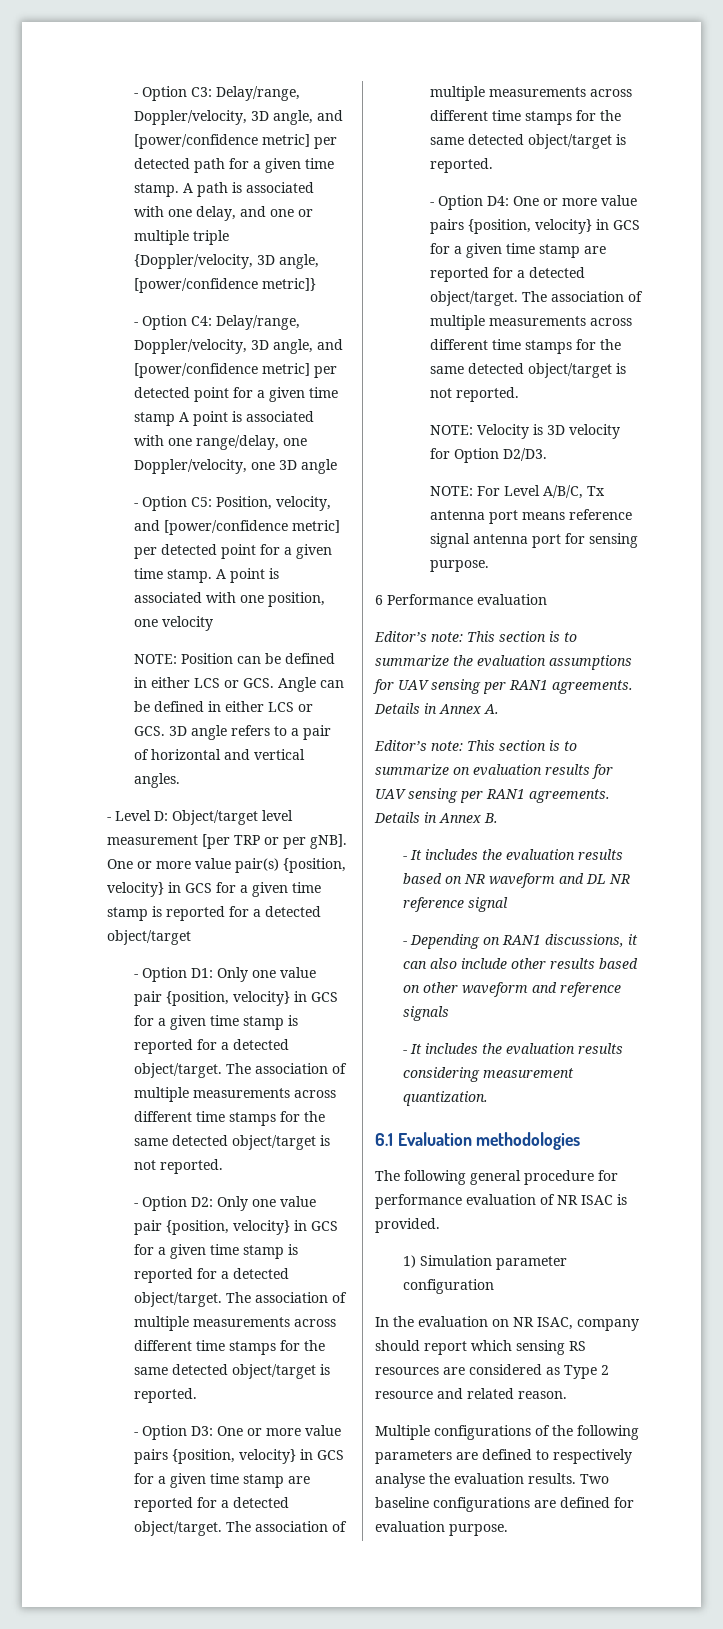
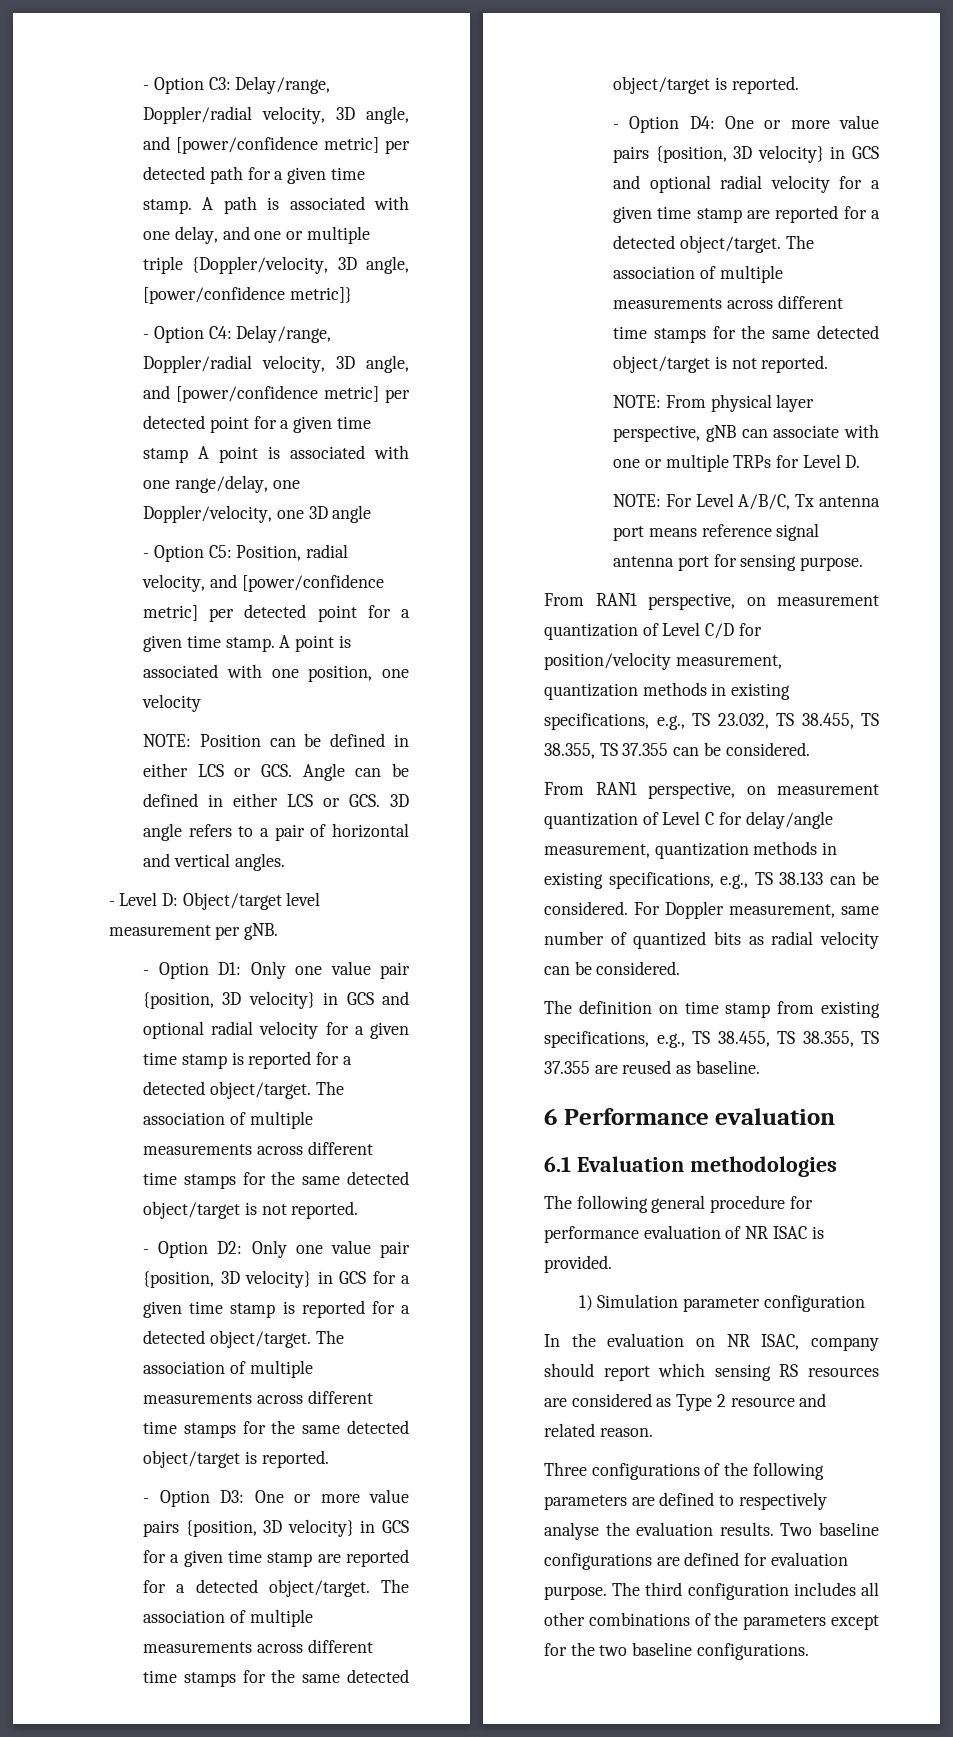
- - Option C3: Delay/range, Doppler/velocity, 3D angle, and [power/confidence metric] per detected path for a given time stamp.
+ - Option C3: Delay/range, Doppler/radial velocity, 3D angle, and [power/confidence metric] per detected path for a given time stamp.
- - Option C4: Delay/range, Doppler/velocity, 3D angle, and [power/confidence metric] per detected point for a given time stamp A point is associated with one range/delay, one Doppler/velocity, one 3D angle
+ - Option C4: Delay/range, Doppler/radial velocity, 3D angle, and [power/confidence metric] per detected point for a given time stamp A point is associated with one range/delay, one Doppler/velocity, one 3D angle
- - Option C5: Position, velocity, and [power/confidence metric] per detected point for a given time stamp.
+ - Option C5: Position, radial velocity, and [power/confidence metric] per detected point for a given time stamp.
- - Level D: Object/target level measurement [per TRP or per gNB]. One or more value pair(s) {position, velocity} in GCS for a given time stamp is reported for a detected object/target
+ - Level D: Object/target level measurement per gNB.
- - Option D1: Only one value pair {position, velocity} in GCS for a given time stamp is reported for a detected object/target.
+ - Option D1: Only one value pair {position, 3D velocity} in GCS and optional radial velocity for a given time stamp is reported for a detected object/target.
- - Option D2: Only one value pair {position, velocity} in GCS for a given time stamp is reported for a detected object/target.
+ - Option D2: Only one value pair {position, 3D velocity} in GCS for a given time stamp is reported for a detected object/target.
- - Option D3: One or more value pairs {position, velocity} in GCS for a given time stamp are reported for a detected object/target.
+ - Option D3: One or more value pairs {position, 3D velocity} in GCS for a given time stamp are reported for a detected object/target.
- - Option D4: One or more value pairs {position, velocity} in GCS for a given time stamp are reported for a detected object/target.
+ - Option D4: One or more value pairs {position, 3D velocity} in GCS and optional radial velocity for a given time stamp are reported for a detected object/target.
- NOTE: Velocity is 3D velocity for Option D2/D3.
+ NOTE: From physical layer perspective, gNB can associate with one or multiple TRPs for Level D.
+ From RAN1 perspective, on measurement quantization of Level C/D for position/velocity measurement, quantization methods in existing specifications, e.g., TS 23.032, TS 38.455, TS 38.355, TS 37.355 can be considered.
+ From RAN1 perspective, on measurement quantization of Level C for delay/angle measurement, quantization methods in existing specifications, e.g., TS 38.133 can be considered. For Doppler measurement, same number of quantized bits as radial velocity can be considered.
+ The definition on time stamp from existing specifications, e.g., TS 38.455, TS 38.355, TS 37.355 are reused as baseline.
  6 Performance evaluation
- Editor’s note: This section is to summarize the evaluation assumptions for UAV sensing per RAN1 agreements. Details in Annex A.
- Editor’s note: This section is to summarize on evaluation results for UAV sensing per RAN1 agreements. Details in Annex B.
- - It includes the evaluation results based on NR waveform and DL NR reference signal
- - Depending on RAN1 discussions, it can also include other results based on other waveform and reference signals
- - It includes the evaluation results considering measurement quantization.
- Multiple configurations of the following parameters are defined to respectively analyse the evaluation results.
+ Three configurations of the following parameters are defined to respectively analyse the evaluation results.
+ The third configuration includes all other combinations of the parameters except for the two baseline configurations.

